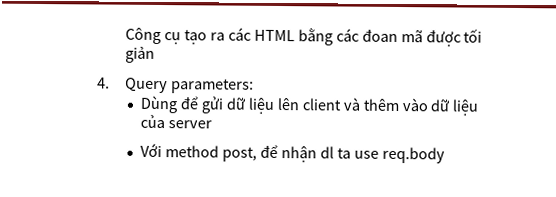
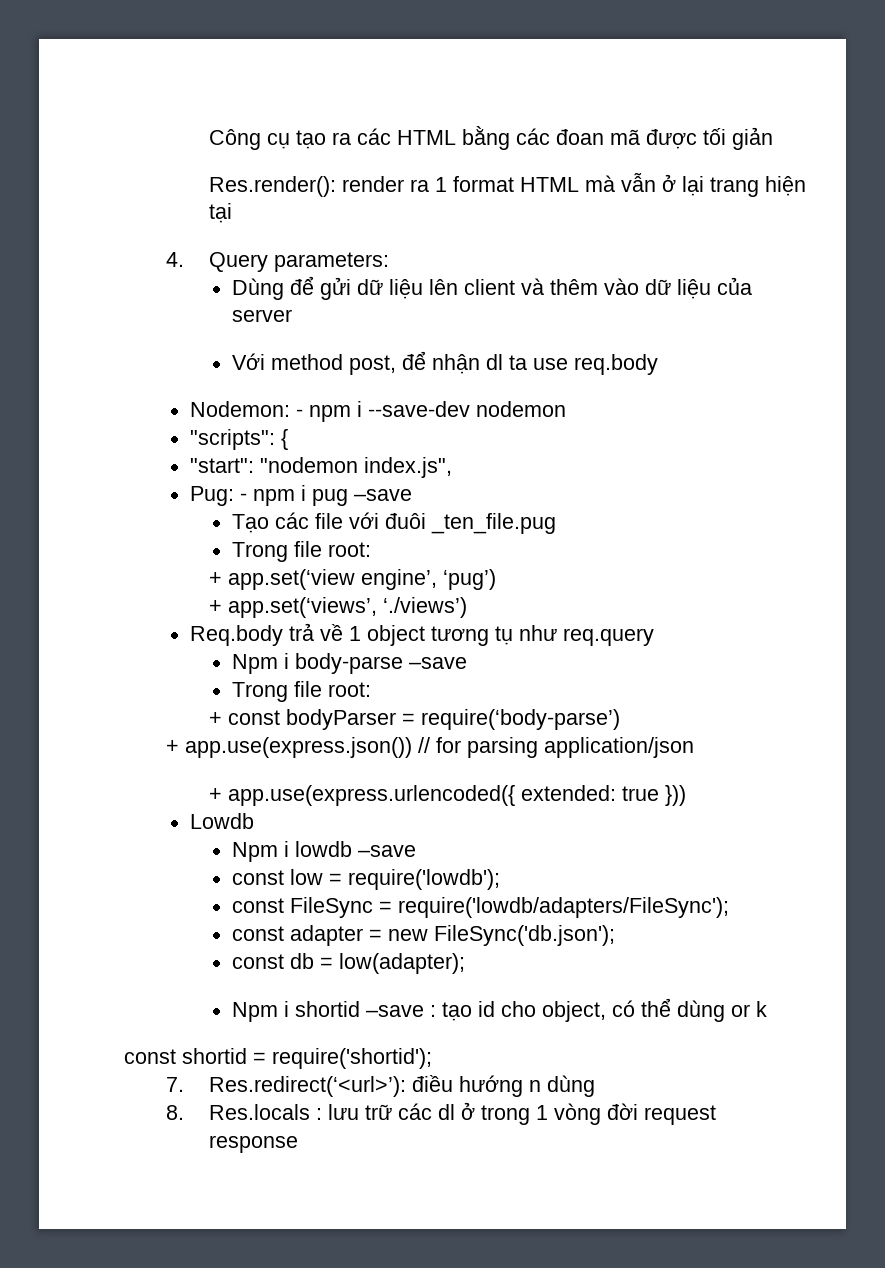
+ Res.render(): render ra 1 format HTML mà vẫn ở lại trang hiện tại
+ Nodemon: - npm i --save-dev nodemon
+ "scripts": {
+ "start": "nodemon index.js",
+ Pug: - npm i pug –save
+ Tạo các file với đuôi _ten_file.pug
+ Trong file root:
+ + app.set(‘view engine’, ‘pug’)
+ + app.set(‘views’, ‘./views’)
+ Req.body trả về 1 object tương tụ như req.query
+ Npm i body-parse –save
+ Trong file root:
+ + const bodyParser = require(‘body-parse’)
+ + app.use(express.json()) // for parsing application/json
+ + app.use(express.urlencoded({ extended: true }))
+ Lowdb
+ Npm i lowdb –save
+ const low = require('lowdb');
+ const FileSync = require('lowdb/adapters/FileSync');
+ const adapter = new FileSync('db.json');
+ const db = low(adapter);
+ Npm i shortid –save : tạo id cho object, có thể dùng or k
+ const shortid = require('shortid');
+ 7. Res.redirect(‘<url>’): điều hướng n dùng
+ 8. Res.locals : lưu trữ các dl ở trong 1 vòng đời request response

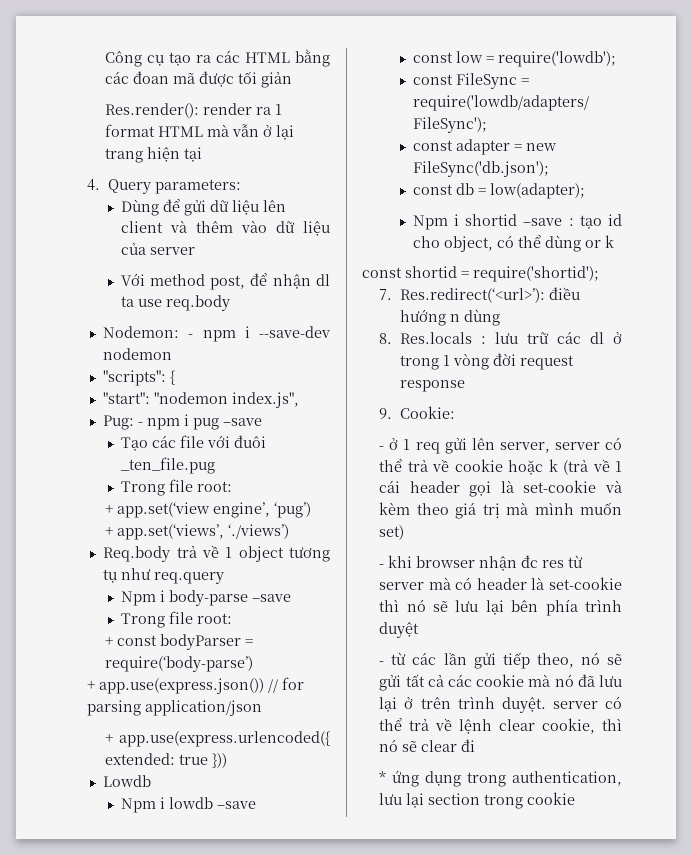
+ 9. Cookie:
+ - ở 1 req gửi lên server, server có thể trả về cookie hoặc k (trả về 1 cái header gọi là set-cookie và kèm theo giá trị mà mình muốn set)
+ - khi browser nhận đc res từ server mà có header là set-cookie thì nó sẽ lưu lại bên phía trình duyệt
+ - từ các lần gửi tiếp theo, nó sẽ gửi tất cả các cookie mà nó đã lưu lại ở trên trình duyệt. server có thể trả về lệnh clear cookie, thì nó sẽ clear đi
+ * ứng dụng trong authentication, lưu lại section trong cookie

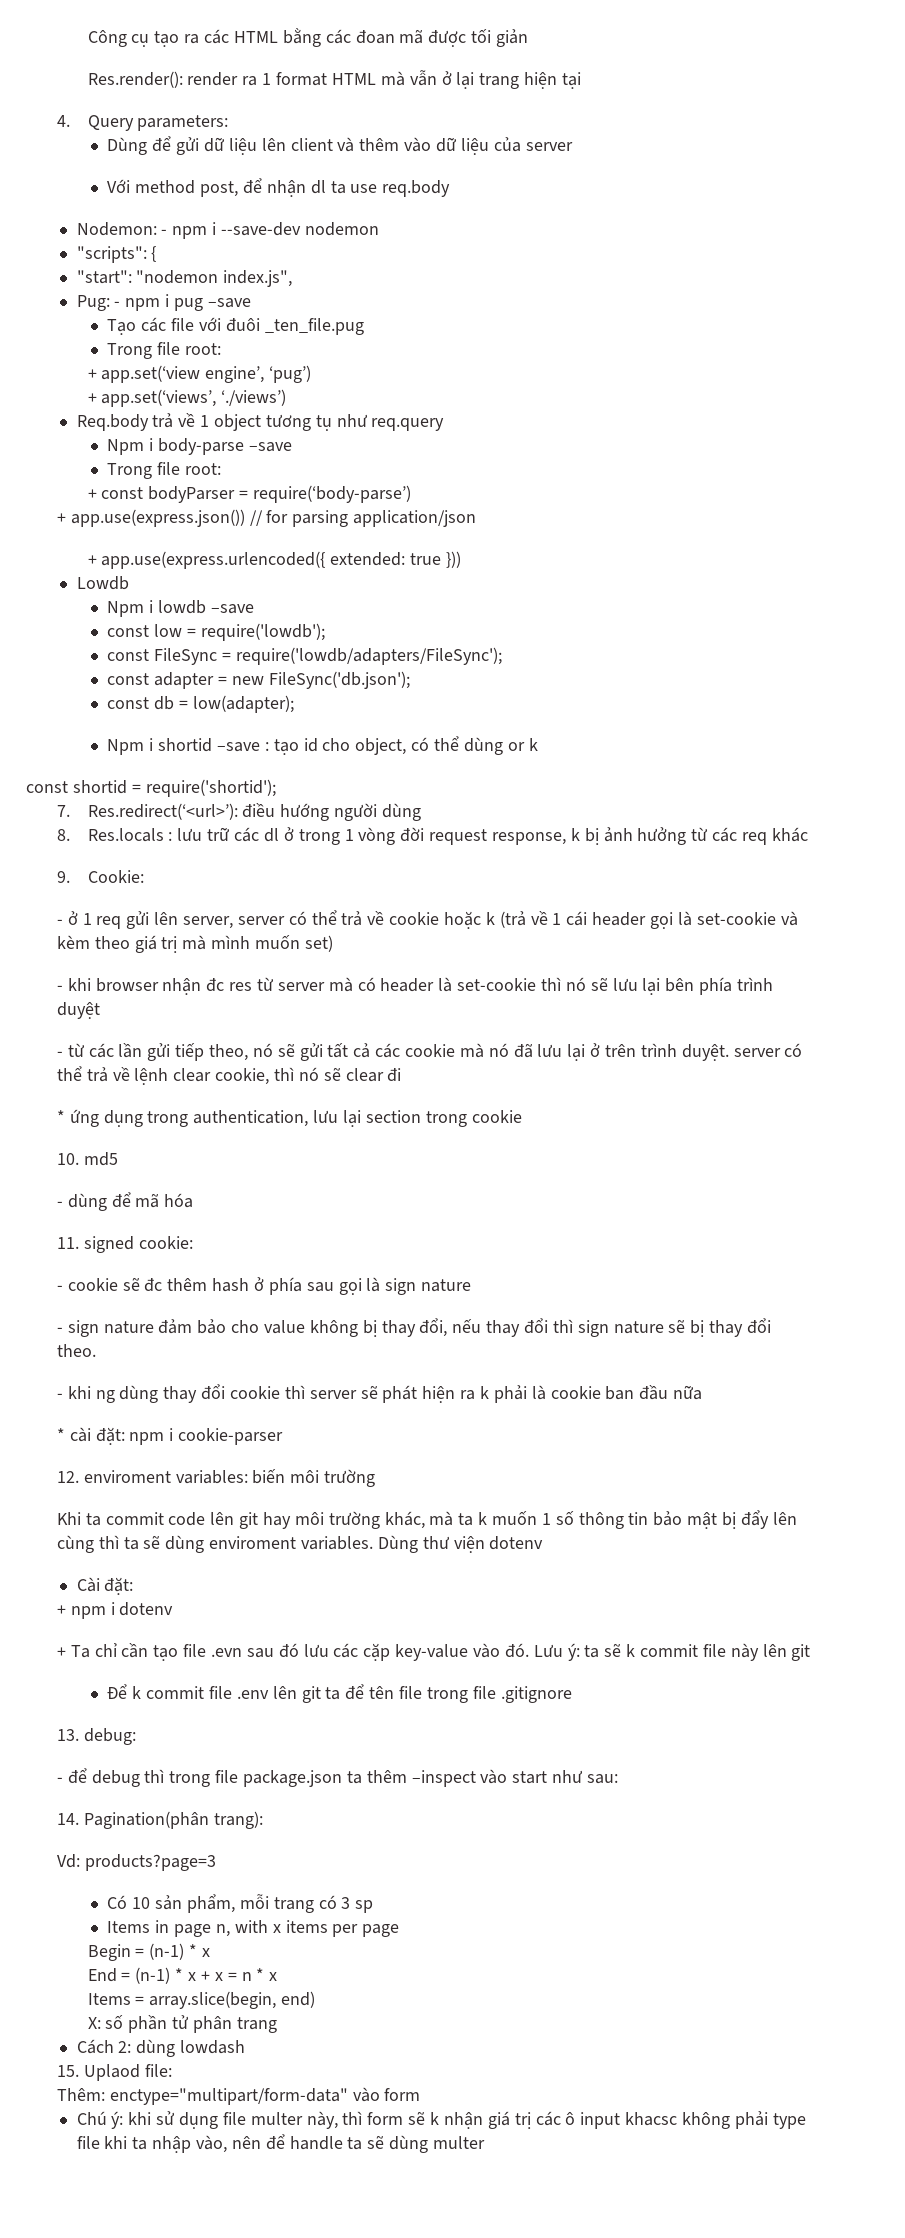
- 7. Res.redirect(‘<url>’): điều hướng n dùng
+ 7. Res.redirect(‘<url>’): điều hướng người dùng
- 8. Res.locals : lưu trữ các dl ở trong 1 vòng đời request response
+ 8. Res.locals : lưu trữ các dl ở trong 1 vòng đời request response, k bị ảnh hưởng từ các req khác
+ 10. md5
+ - dùng để mã hóa
+ 11. signed cookie:
+ - cookie sẽ đc thêm hash ở phía sau gọi là sign nature
+ - sign nature đảm bảo cho value không bị thay đổi, nếu thay đổi thì sign nature sẽ bị thay đổi theo.
+ - khi ng dùng thay đổi cookie thì server sẽ phát hiện ra k phải là cookie ban đầu nữa
+ * cài đặt: npm i cookie-parser
+ 12. enviroment variables: biến môi trường
+ Khi ta commit code lên git hay môi trường khác, mà ta k muốn 1 số thông tin bảo mật bị đẩy lên cùng thì ta sẽ dùng enviroment variables. Dùng thư viện dotenv
+ Cài đặt:
+ + npm i dotenv
+ + Ta chỉ cần tạo file .evn sau đó lưu các cặp key-value vào đó. Lưu ý: ta sẽ k commit file này lên git
+ Để k commit file .env lên git ta để tên file trong file .gitignore
+ 13. debug:
+ - để debug thì trong file package.json ta thêm –inspect vào start như sau:
+ 14. Pagination(phân trang):
+ Vd: products?page=3
+ Có 10 sản phẩm, mỗi trang có 3 sp
+ Items in page n, with x items per page
+ Begin = (n-1) * x
+ End = (n-1) * x + x = n * x
+ Items = array.slice(begin, end)
+ X: số phần tử phân trang
+ Cách 2: dùng lowdash
+ 15. Uplaod file:
+ Thêm: enctype="multipart/form-data" vào form
+ Chú ý: khi sử dụng file multer này, thì form sẽ k nhận giá trị các ô input khacsc không phải type file khi ta nhập vào, nên để handle ta sẽ dùng multer

